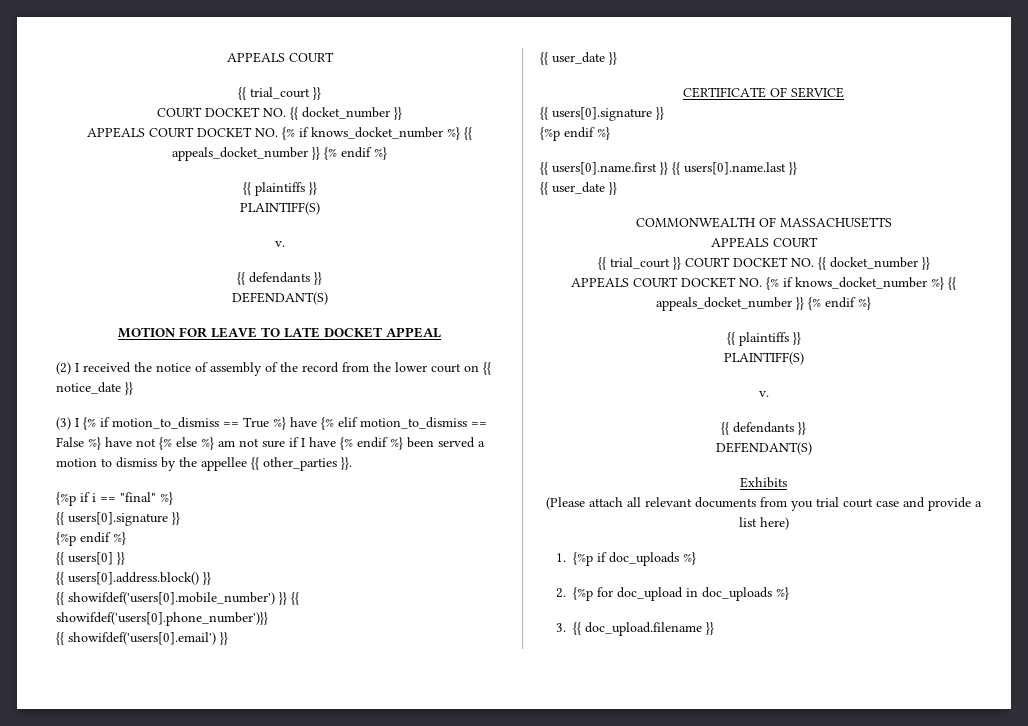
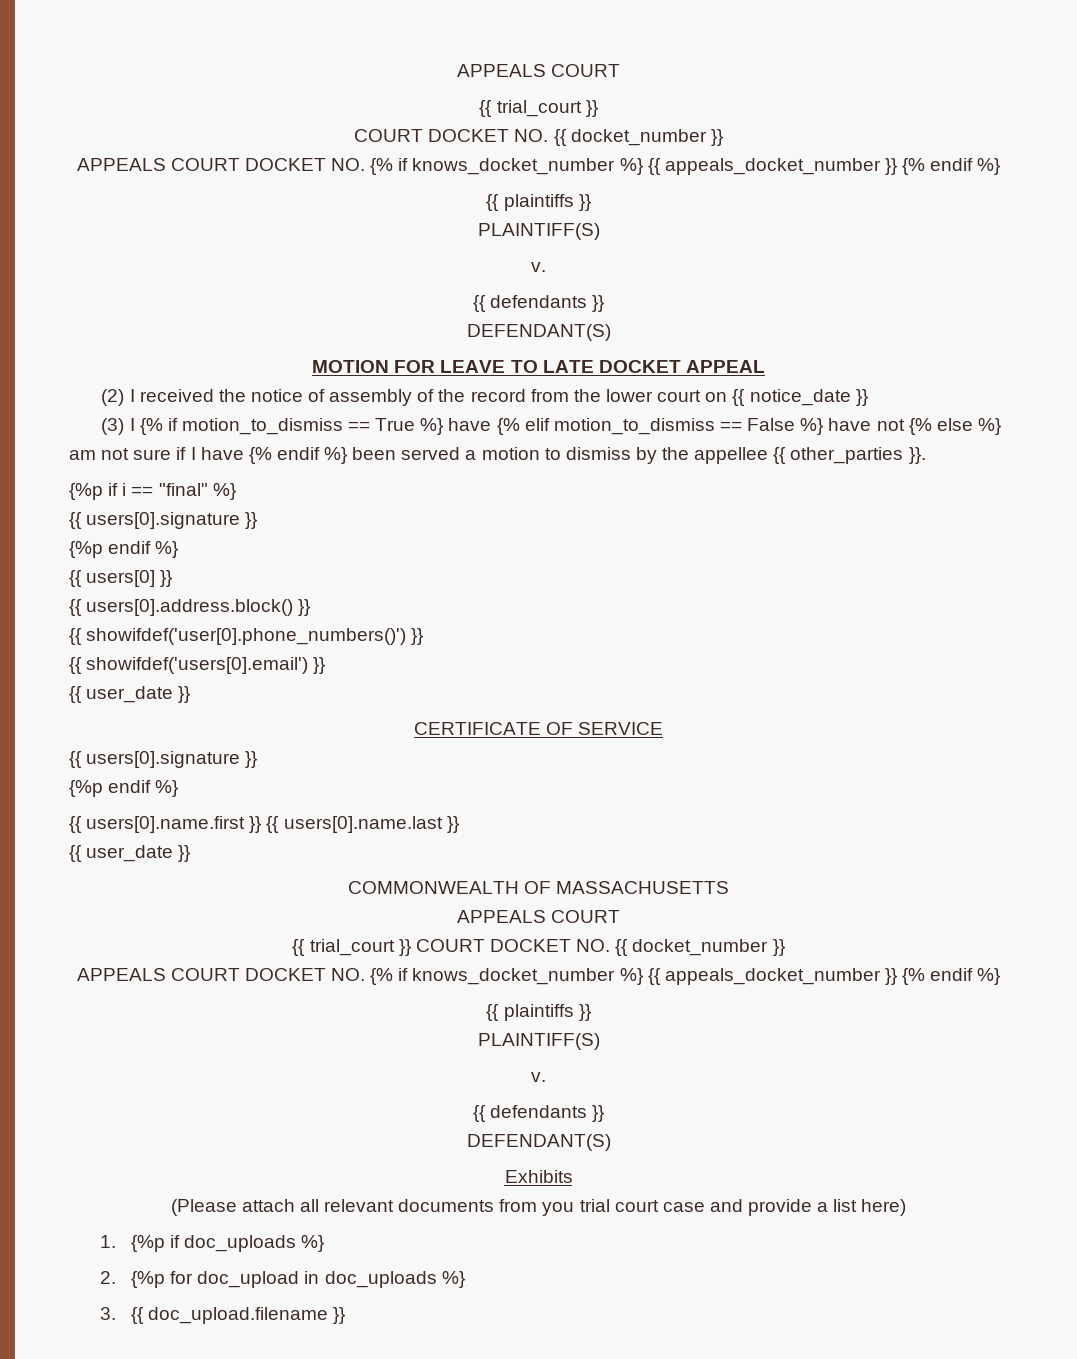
- {{ showifdef('users[0].mobile_number') }} {{ showifdef('users[0].phone_number')}}
+ {{ showifdef('user[0].phone_numbers()') }}

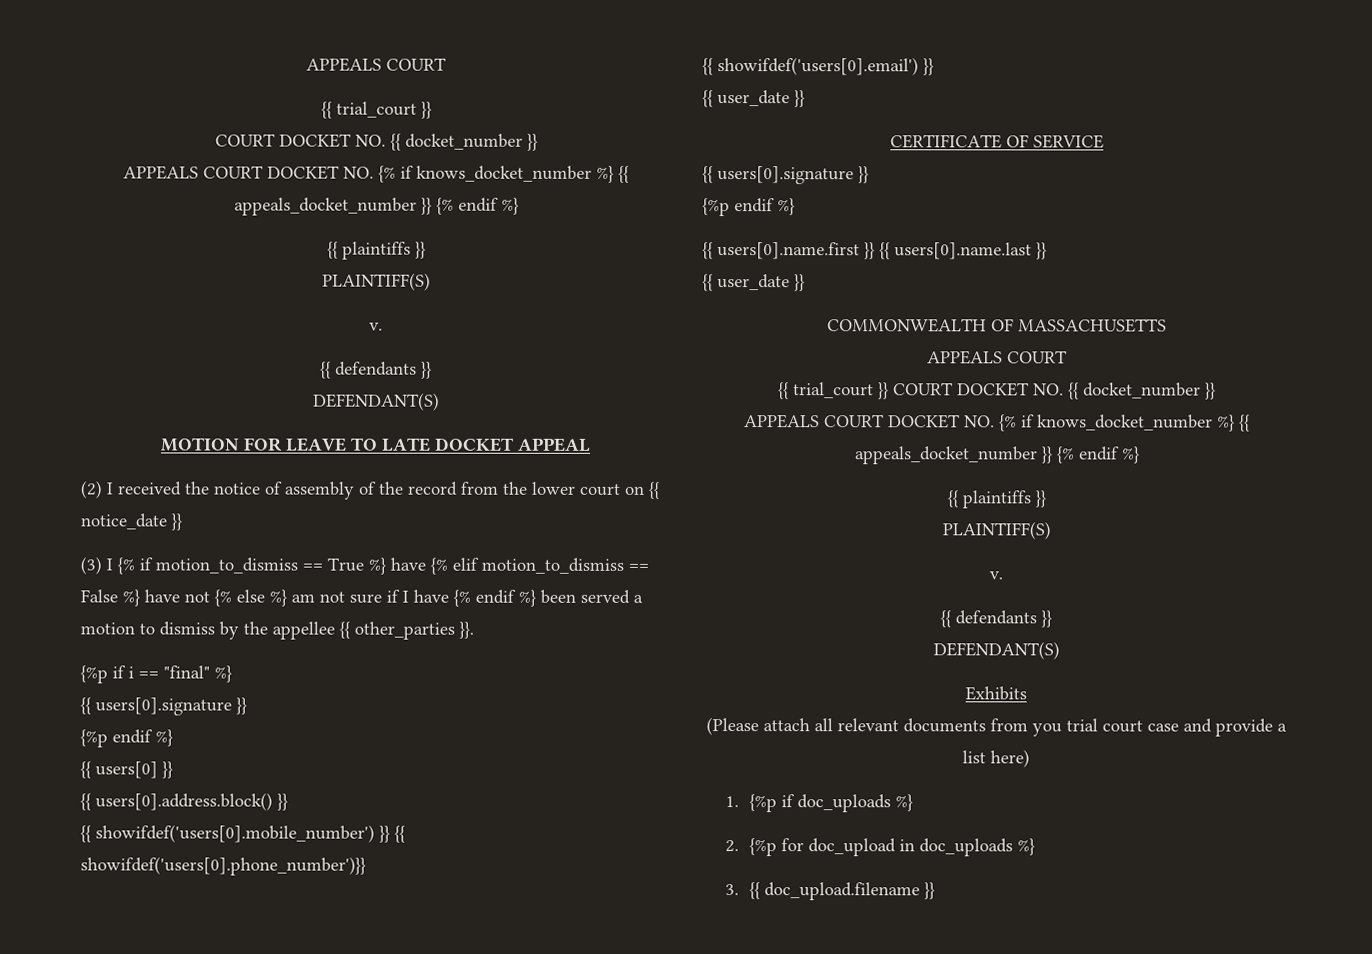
- {{ showifdef('user[0].phone_numbers()') }}
+ {{ showifdef('users[0].mobile_number') }} {{ showifdef('users[0].phone_number')}}

